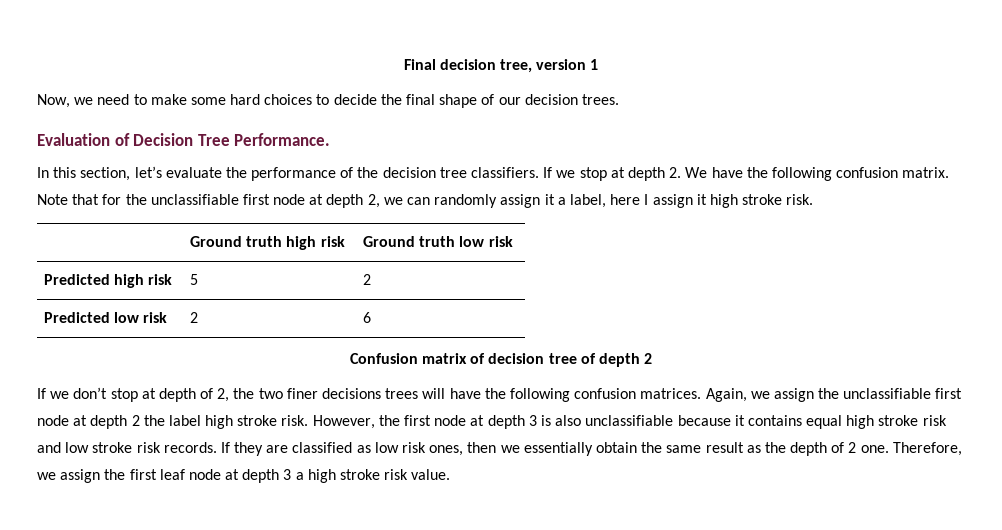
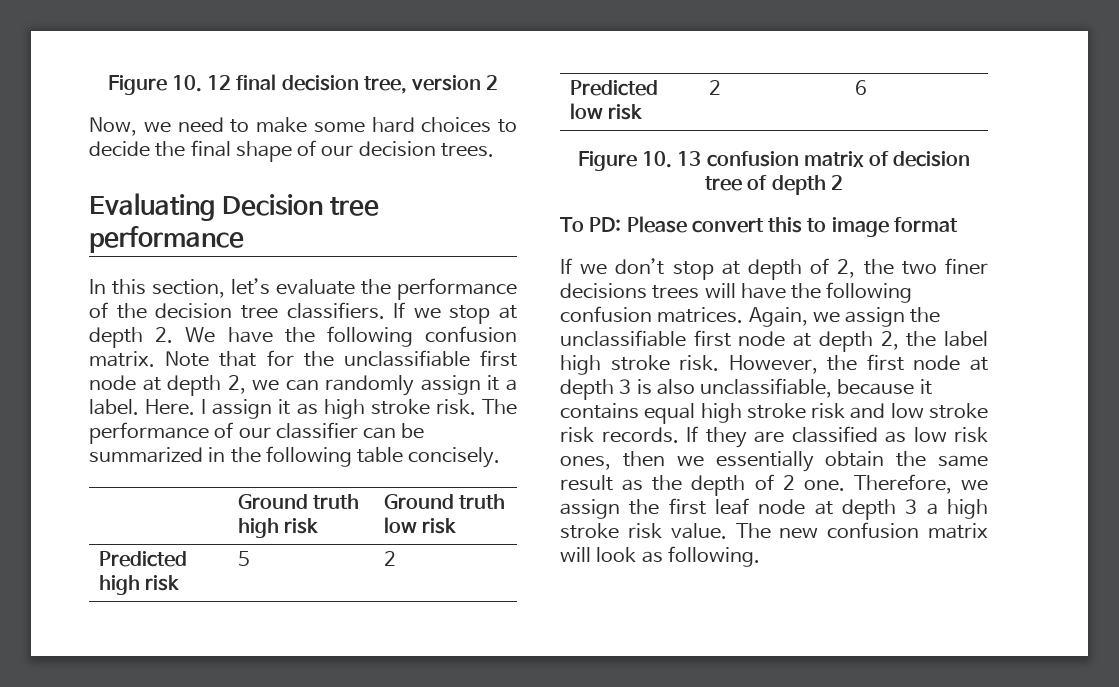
- Final decision tree, version 1
+ Figure 10. 12 final decision tree, version 2
- Evaluation of Decision Tree Performance.
+ Evaluating Decision tree performance
- Note that for the unclassifiable first node at depth 2, we can randomly assign it a label, here I assign it high stroke risk.
+ Note that for the unclassifiable first node at depth 2, we can randomly assign it a label. Here. I assign it as high stroke risk. The performance of our classifier can be summarized in the following table concisely.
- Confusion matrix of decision tree of depth 2
+ Figure 10. 13 confusion matrix of decision tree of depth 2
+ To PD: Please convert this to image format
- Again, we assign the unclassifiable first node at depth 2 the label high stroke risk.
+ Again, we assign the unclassifiable first node at depth 2, the label high stroke risk.
- However, the first node at depth 3 is also unclassifiable because it contains equal high stroke risk and low stroke risk records.
+ However, the first node at depth 3 is also unclassifiable, because it contains equal high stroke risk and low stroke risk records.
+ The new confusion matrix will look as following.

